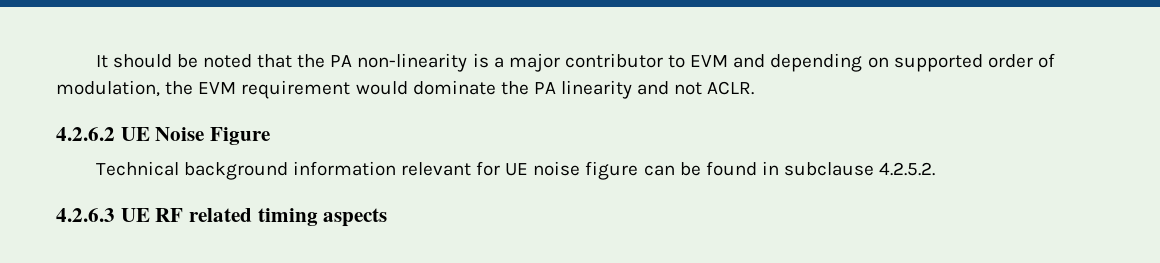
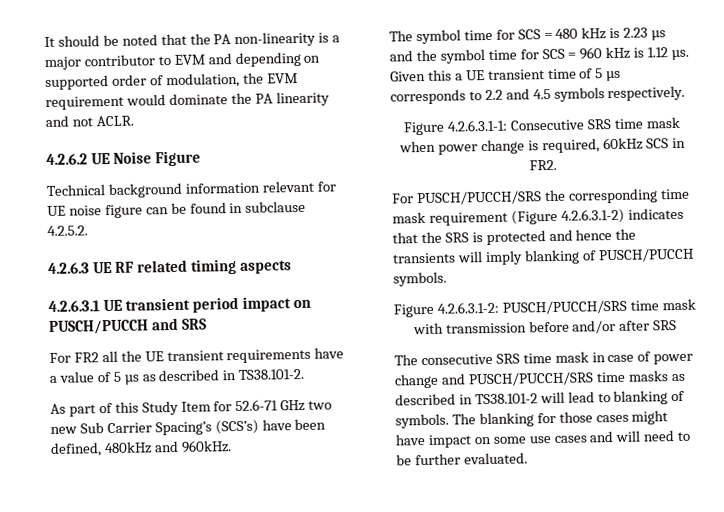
+ 4.2.6.3.1 UE transient period impact on PUSCH/PUCCH and SRS
+ For FR2 all the UE transient requirements have a value of 5 µs as described in TS38.101-2.
+ As part of this Study Item for 52.6-71 GHz two new Sub Carrier Spacing’s (SCS’s) have been defined, 480kHz and 960kHz.
+ The symbol time for SCS = 480 kHz is 2.23 µs and the symbol time for SCS = 960 kHz is 1.12 µs. Given this a UE transient time of 5 µs corresponds to 2.2 and 4.5 symbols respectively.
+ Figure 4.2.6.3.1-1: Consecutive SRS time mask when power change is required, 60kHz SCS in FR2.
+ For PUSCH/PUCCH/SRS the corresponding time mask requirement (Figure 4.2.6.3.1-2) indicates that the SRS is protected and hence the transients will imply blanking of PUSCH/PUCCH symbols.
+ Figure 4.2.6.3.1-2: PUSCH/PUCCH/SRS time mask with transmission before and/or after SRS
+ The consecutive SRS time mask in case of power change and PUSCH/PUCCH/SRS time masks as described in TS38.101-2 will lead to blanking of symbols. The blanking for those cases might have impact on some use cases and will need to be further evaluated.

